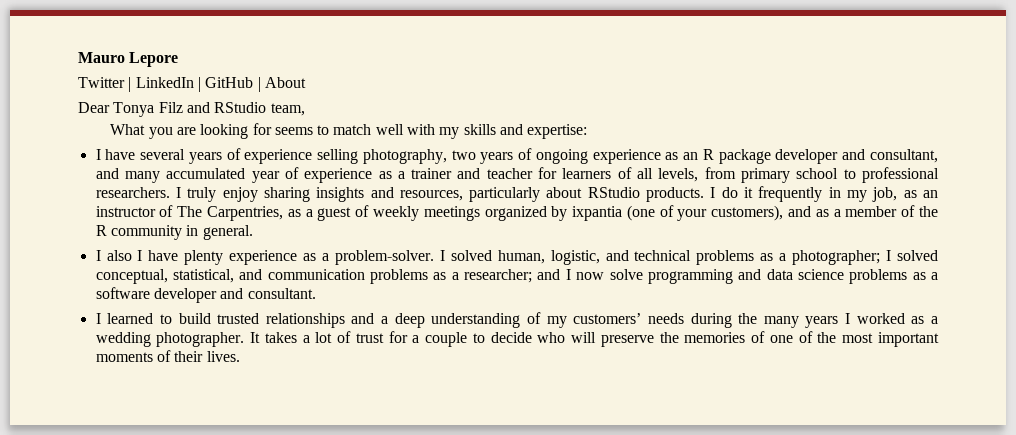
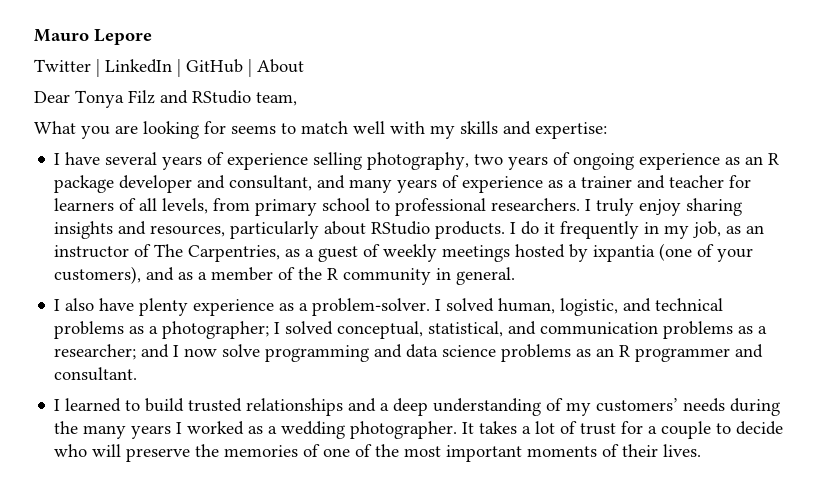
- I have several years of experience selling photography, two years of ongoing experience as an R package developer and consultant, and many accumulated year of experience as a trainer and teacher for learners of all levels, from primary school to professional researchers.
+ I have several years of experience selling photography, two years of ongoing experience as an R package developer and consultant, and many years of experience as a trainer and teacher for learners of all levels, from primary school to professional researchers.
- I do it frequently in my job, as an instructor of The Carpentries, as a guest of weekly meetings organized by ixpantia (one of your customers), and as a member of the R community in general.
+ I do it frequently in my job, as an instructor of The Carpentries, as a guest of weekly meetings hosted by ixpantia (one of your customers), and as a member of the R community in general.
- I also I have plenty experience as a problem-solver.
+ I also have plenty experience as a problem-solver.
- I solved human, logistic, and technical problems as a photographer; I solved conceptual, statistical, and communication problems as a researcher; and I now solve programming and data science problems as a software developer and consultant.
+ I solved human, logistic, and technical problems as a photographer; I solved conceptual, statistical, and communication problems as a researcher; and I now solve programming and data science problems as an R programmer and consultant.

